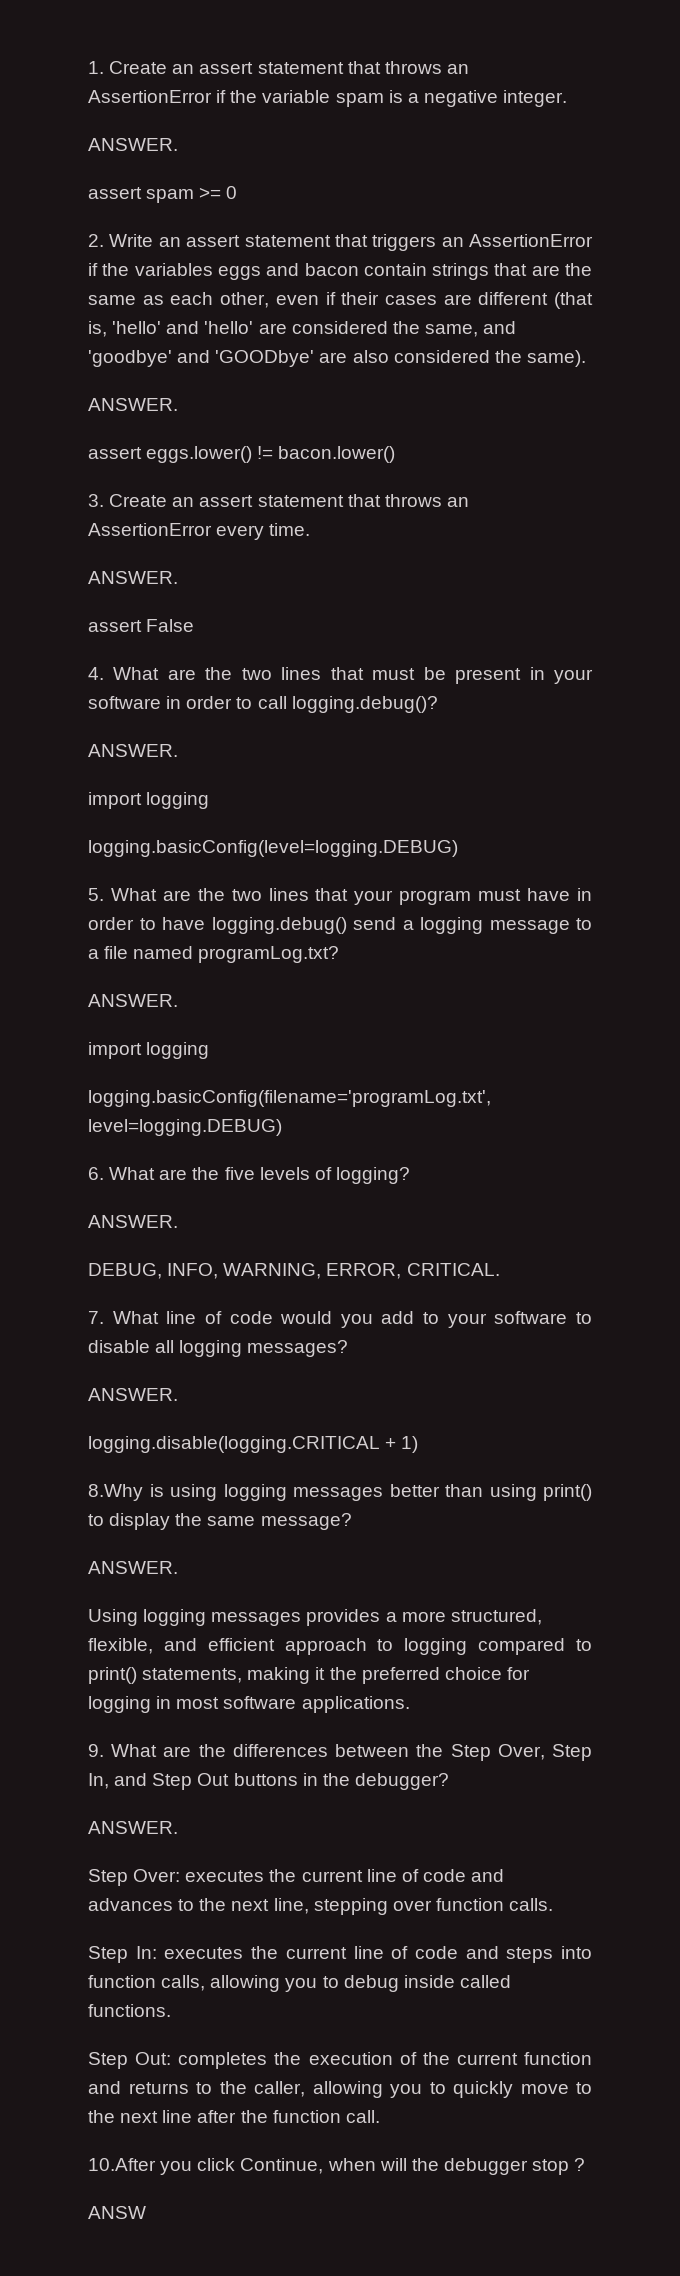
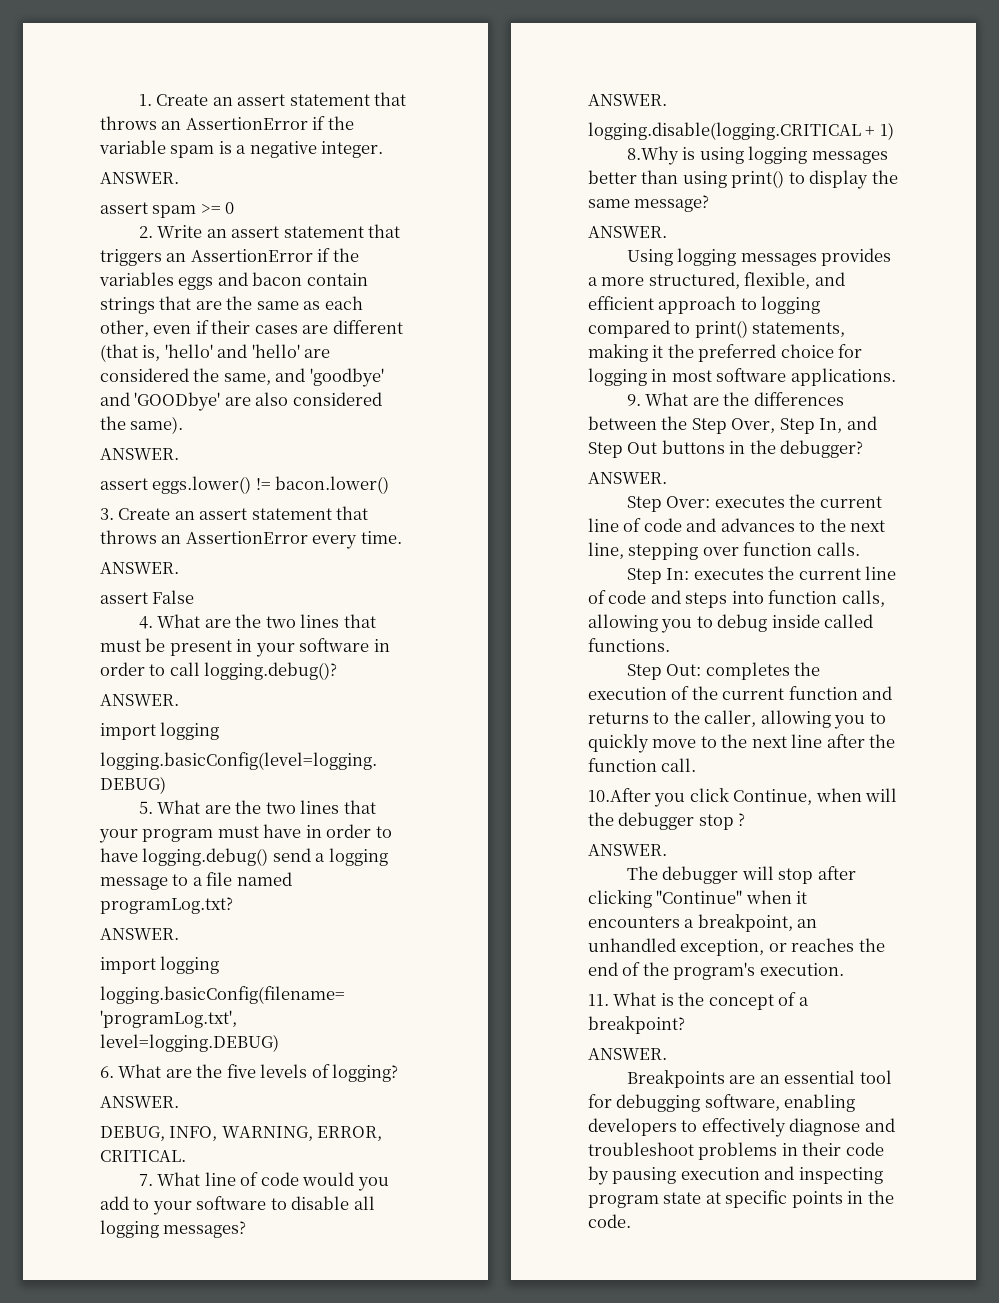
  10.After you click Continue, when will the debugger stop ?
- ANSW
+ ANSWER.
+ The debugger will stop after clicking "Continue" when it encounters a breakpoint, an unhandled exception, or reaches the end of the program's execution.
+ 11. What is the concept of a breakpoint?
+ ANSWER.
+ Breakpoints are an essential tool for debugging software, enabling developers to effectively diagnose and troubleshoot problems in their code by pausing execution and inspecting program state at specific points in the code.

